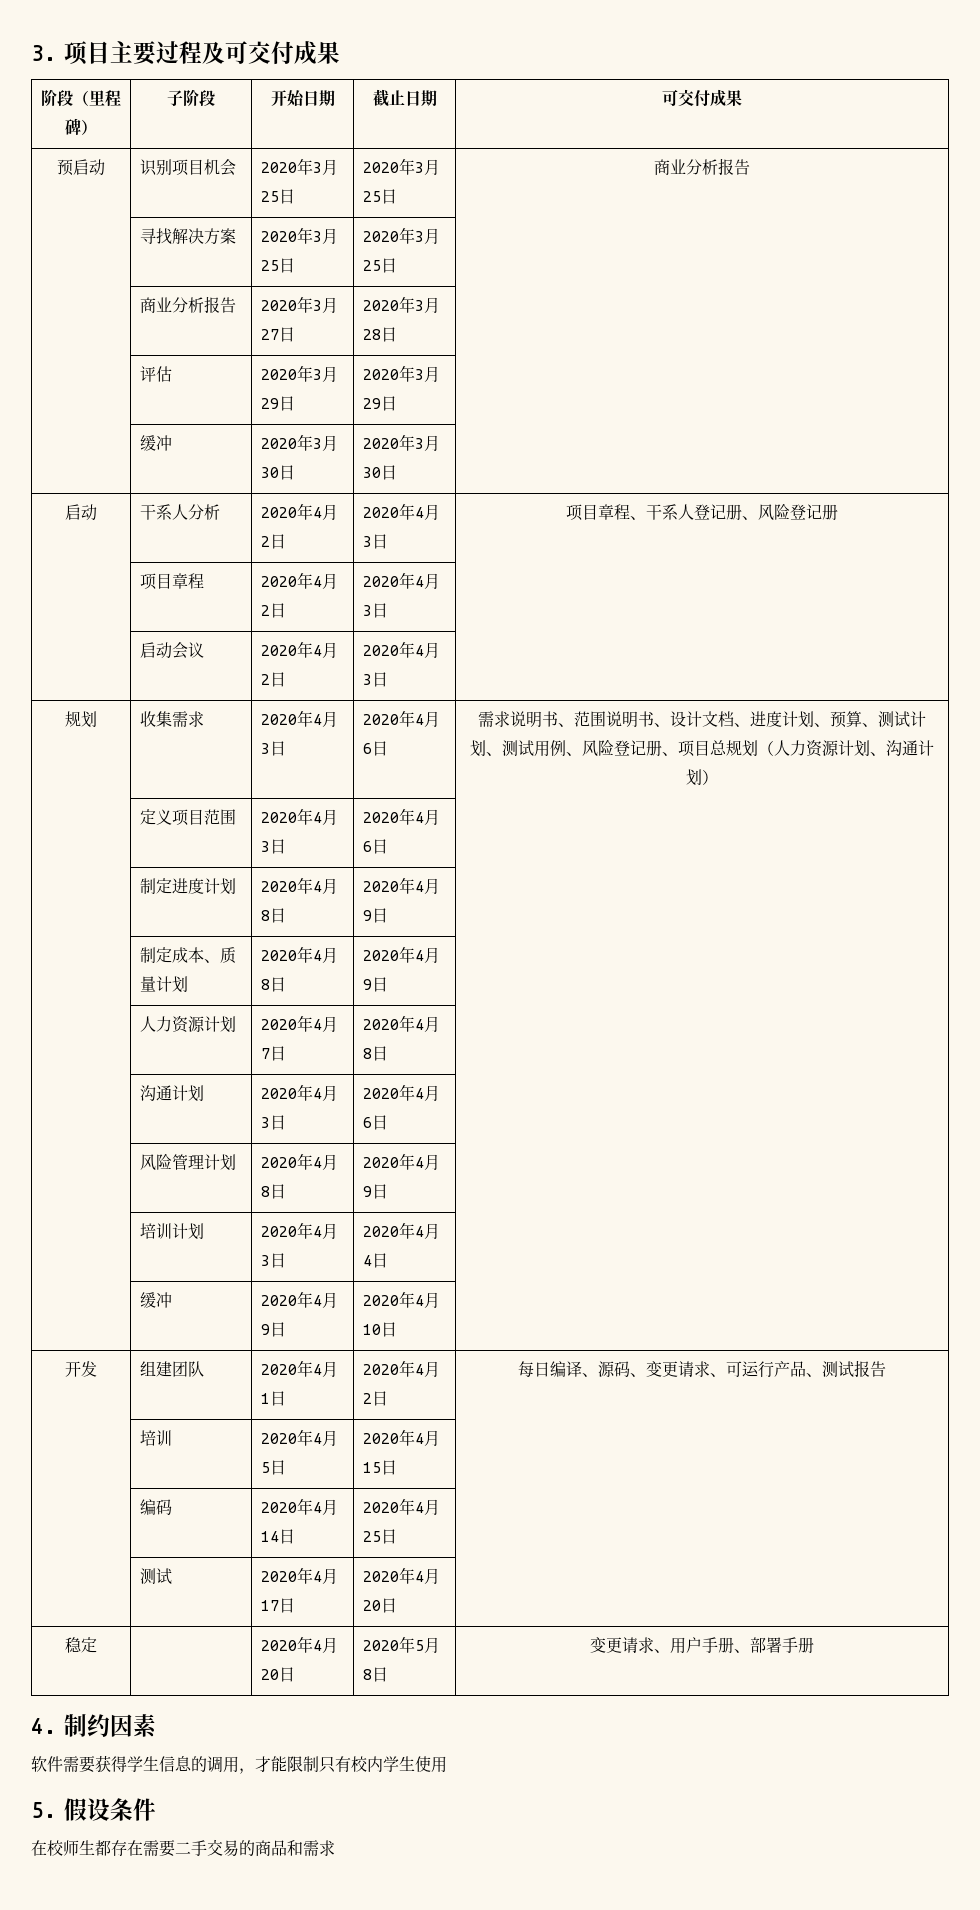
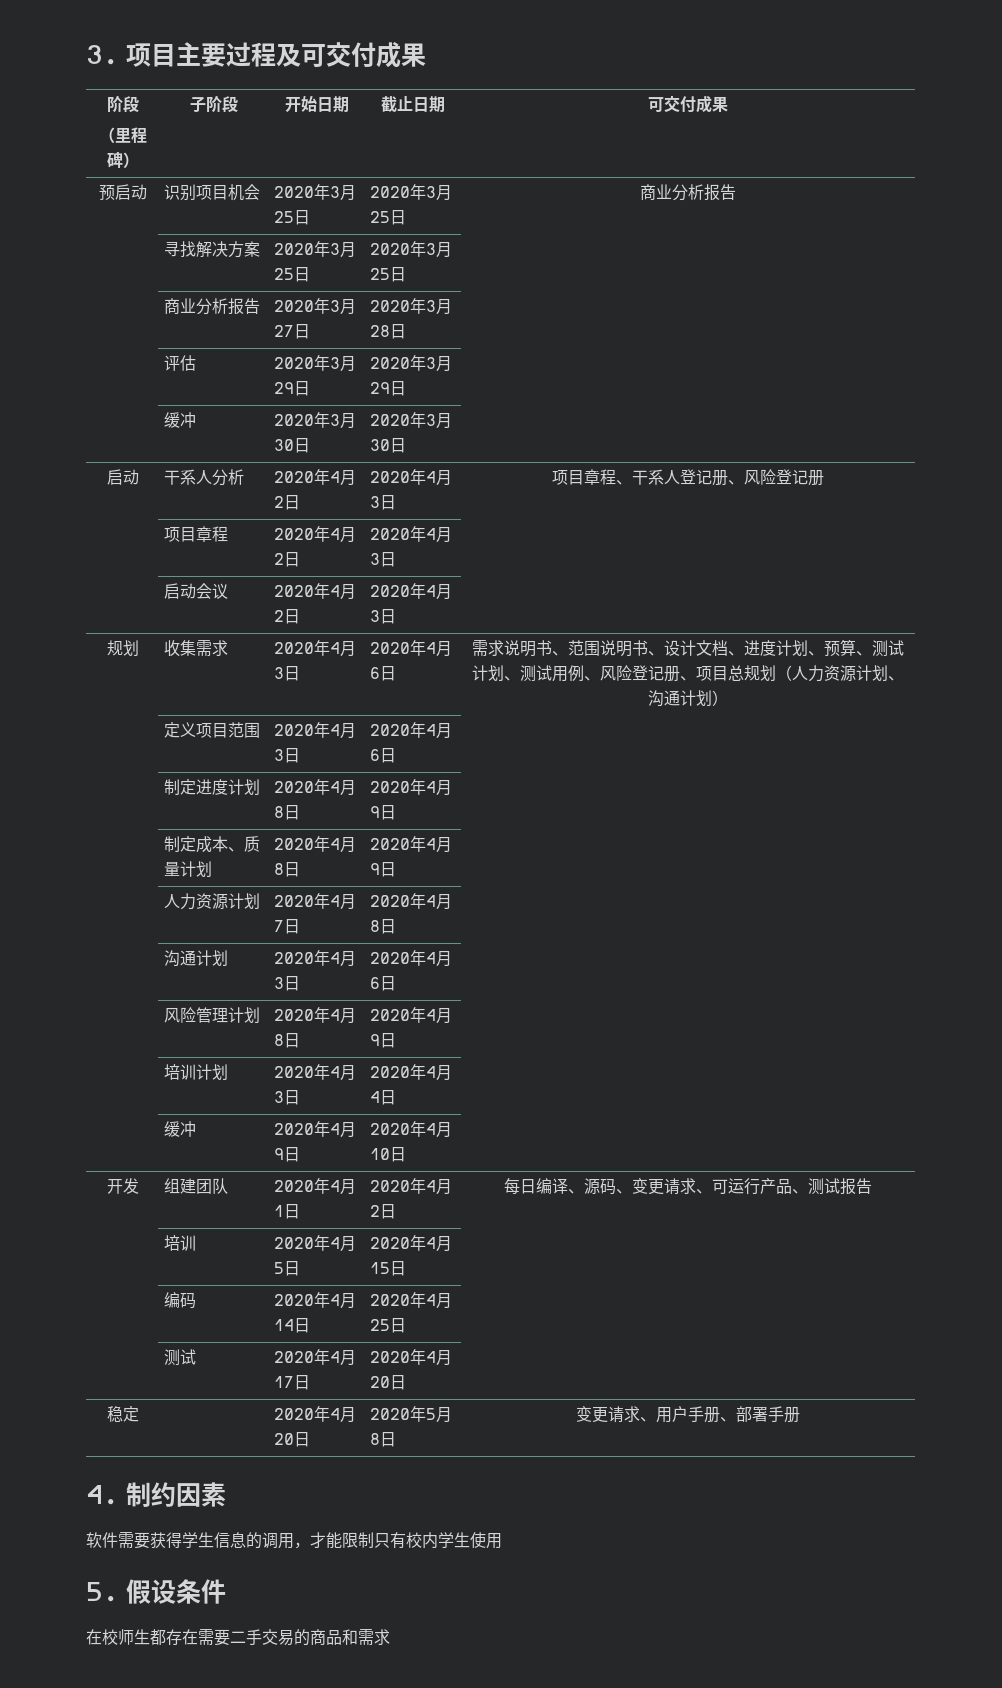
  3.项目主要过程及可交付成果
- 阶段（里程碑） | 子阶段 | 开始日期 | 截止日期 | 可交付成果
+ 阶段
+ （里程碑） | 子阶段 | 开始日期 | 截止日期 | 可交付成果

